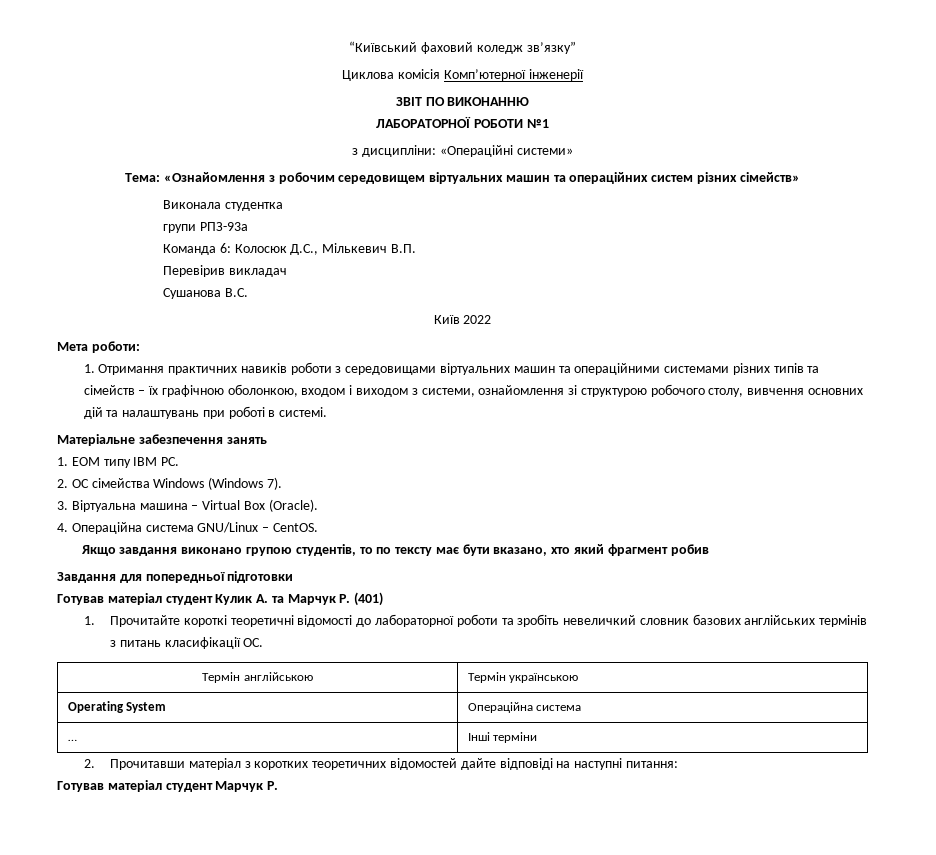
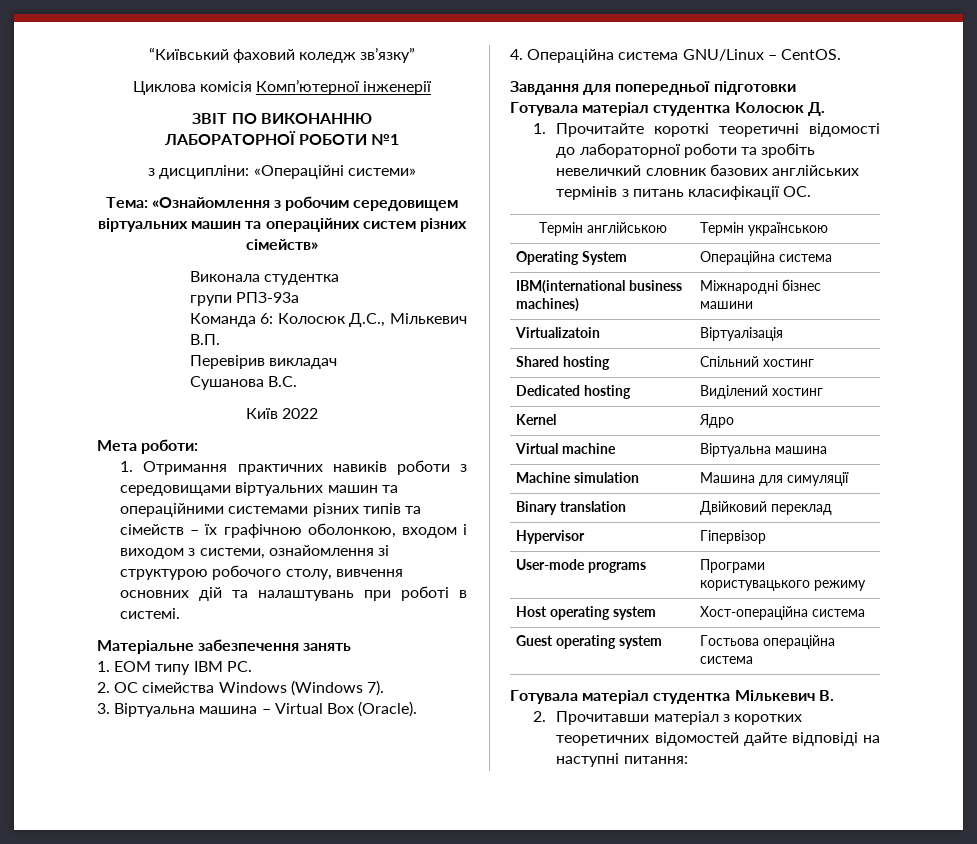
- Якщо завдання виконано групою студентів, то по тексту має бути вказано, хто який фрагмент робив
  Завдання для попередньої підготовки
- Готував матеріал студент Кулик А. та Марчук Р. (401)
+ Готувала матеріал студентка Колосюк Д.
- … | Інші терміни
+ IBM(international business machines) | Міжнародні бізнес машини
+ Virtualizatoin | Віртуалізація
+ Shared hosting | Спільний хостинг
+ Dedicated hosting | Виділений хостинг
+ Kernel | Ядро
+ Virtual machine | Віртуальна машина
+ Machine simulation | Машина для симуляції
+ Binary translation | Двійковий переклад
+ Hypervisor | Гіпервізор
+ User-mode programs | Програми користувацького режиму
+ Host operating system | Хост-операційна система
+ Guest operating system | Гостьова операційна система
+ Готувала матеріал студентка Мількевич В.
- Готував матеріал студент Марчук Р.

